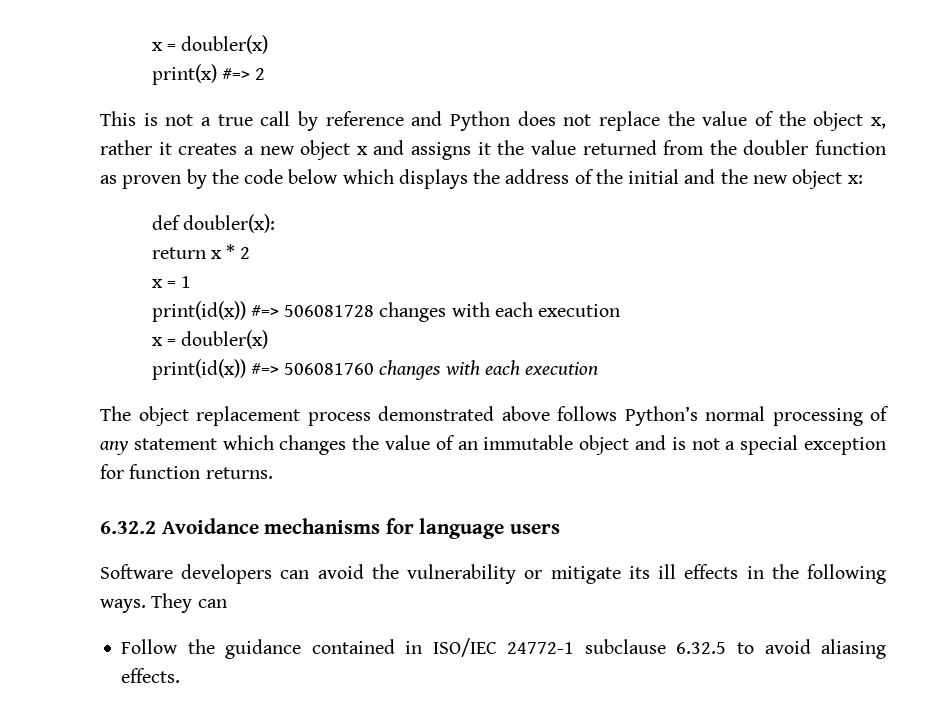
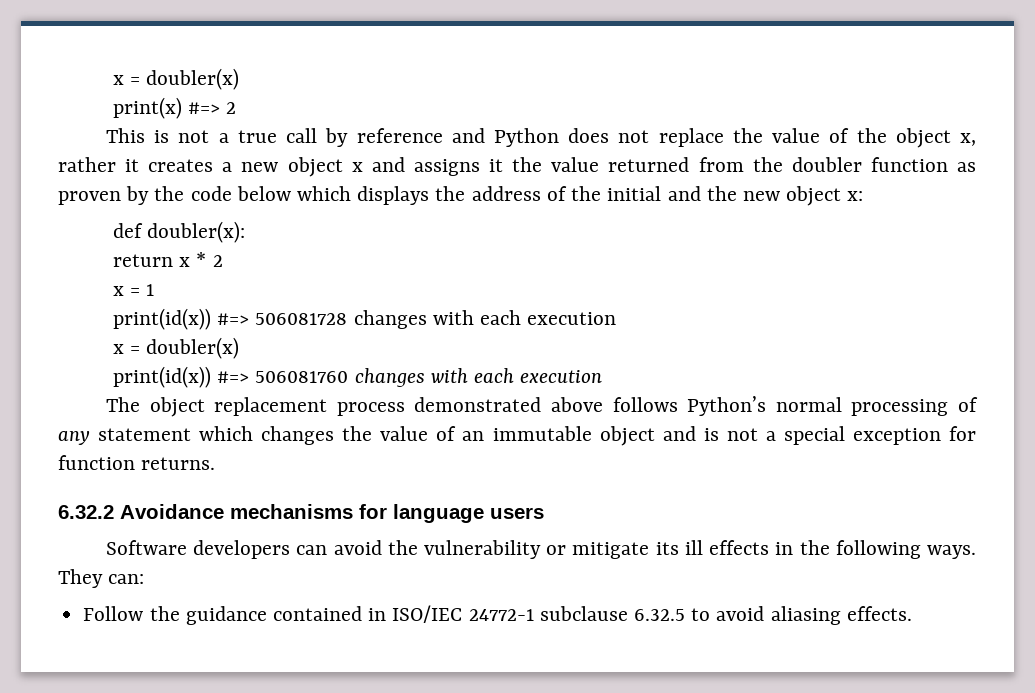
- They can
+ They can:

